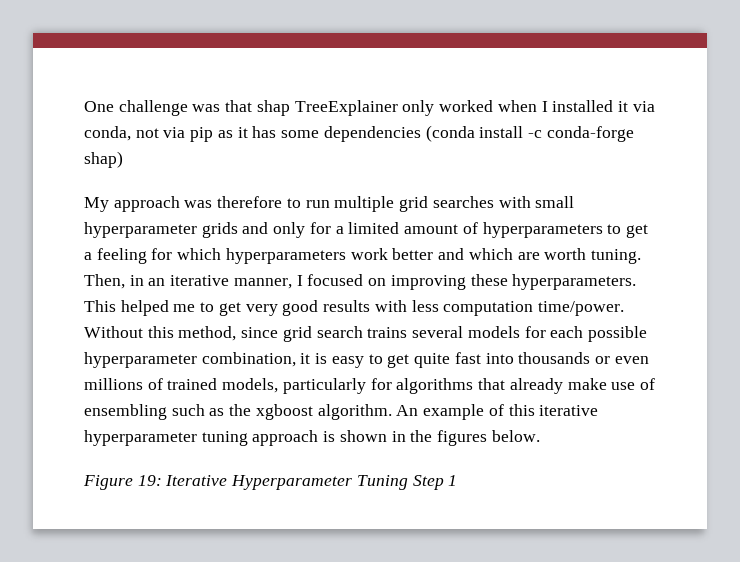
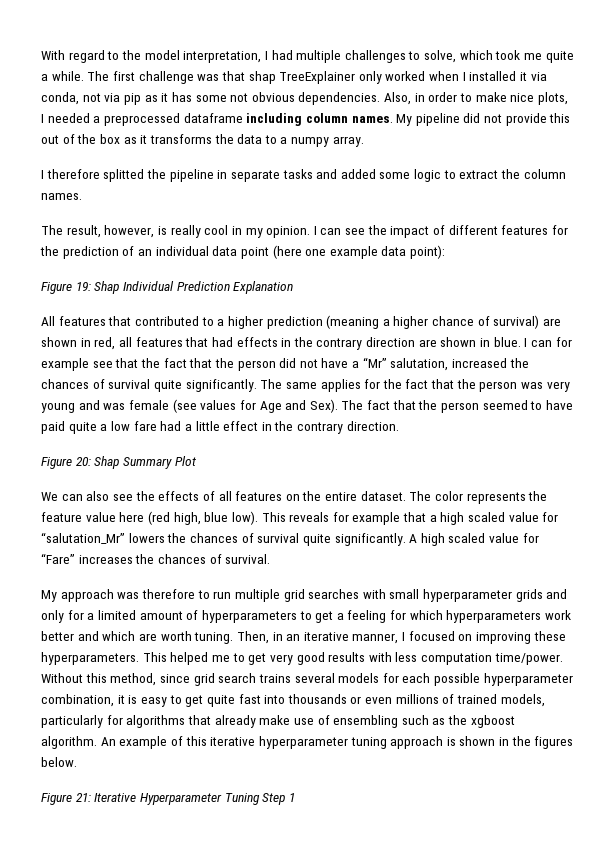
- One challenge was that shap TreeExplainer only worked when I installed it via conda, not via pip as it has some dependencies (conda install -c conda-forge shap)
+ With regard to the model interpretation, I had multiple challenges to solve, which took me quite a while. The first challenge was that shap TreeExplainer only worked when I installed it via conda, not via pip as it has some not obvious dependencies. Also, in order to make nice plots, I needed a preprocessed dataframe including column names. My pipeline did not provide this out of the box as it transforms the data to a numpy array.
+ I therefore splitted the pipeline in separate tasks and added some logic to extract the column names.
+ The result, however, is really cool in my opinion. I can see the impact of different features for the prediction of an individual data point (here one example data point):
+ Figure 19: Shap Individual Prediction Explanation
+ All features that contributed to a higher prediction (meaning a higher chance of survival) are shown in red, all features that had effects in the contrary direction are shown in blue. I can for example see that the fact that the person did not have a “Mr” salutation, increased the chances of survival quite significantly. The same applies for the fact that the person was very young and was female (see values for Age and Sex). The fact that the person seemed to have paid quite a low fare had a little effect in the contrary direction.
+ Figure 20: Shap Summary Plot
+ We can also see the effects of all features on the entire dataset. The color represents the feature value here (red high, blue low). This reveals for example that a high scaled value for “salutation_Mr” lowers the chances of survival quite significantly. A high scaled value for “Fare” increases the chances of survival.
- Figure 19: Iterative Hyperparameter Tuning Step 1
+ Figure 21: Iterative Hyperparameter Tuning Step 1

